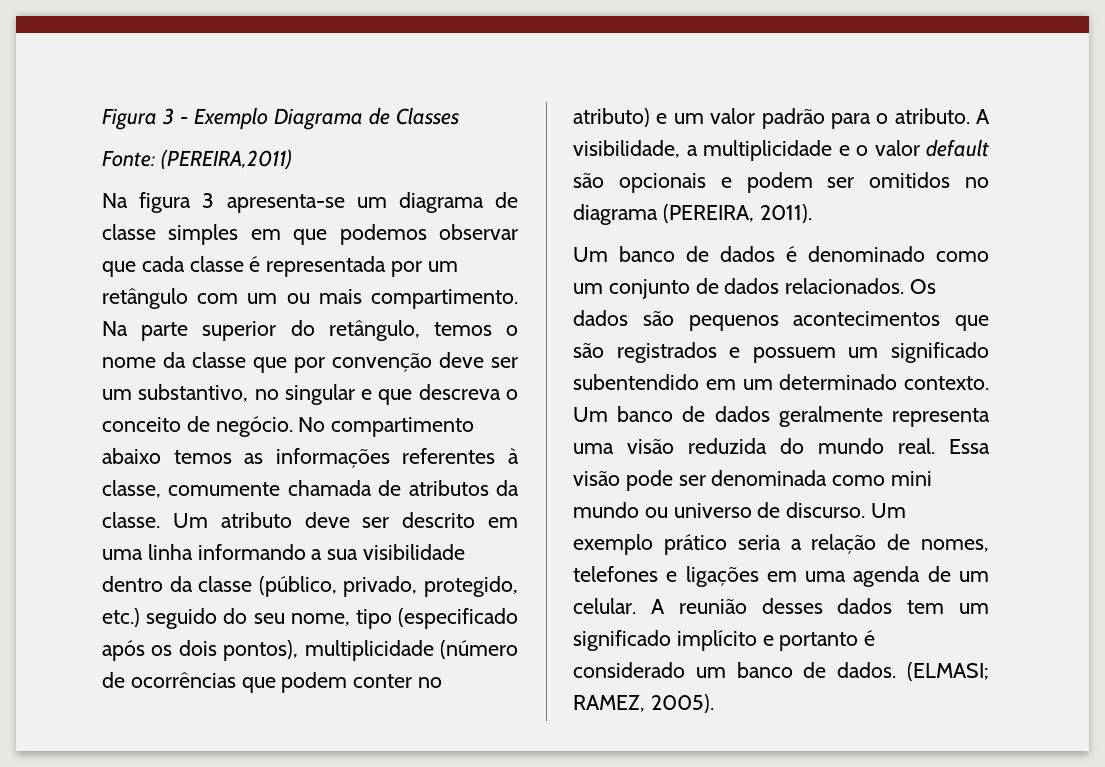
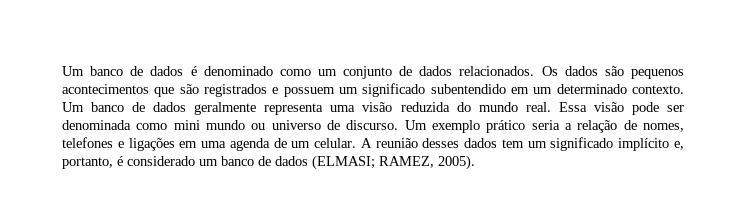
- Figura 3 - Exemplo Diagrama de Classes
- Fonte: (PEREIRA,2011)
- Na figura 3 apresenta-se um diagrama de classe simples em que podemos observar que cada classe é representada por um retângulo com um ou mais compartimento. Na parte superior do retângulo, temos o nome da classe que por convenção deve ser um substantivo, no singular e que descreva o conceito de negócio. No compartimento abaixo temos as informações referentes à classe, comumente chamada de atributos da classe. Um atributo deve ser descrito em uma linha informando a sua visibilidade dentro da classe (público, privado, protegido, etc.) seguido do seu nome, tipo (especificado após os dois pontos), multiplicidade (número de ocorrências que podem conter no atributo) e um valor padrão para o atributo. A visibilidade, a multiplicidade e o valor default são opcionais e podem ser omitidos no diagrama (PEREIRA, 2011).
- A reunião desses dados tem um significado implícito e portanto é considerado um banco de dados. (ELMASI; RAMEZ, 2005).
+ A reunião desses dados tem um significado implícito e, portanto, é considerado um banco de dados (ELMASI; RAMEZ, 2005).

